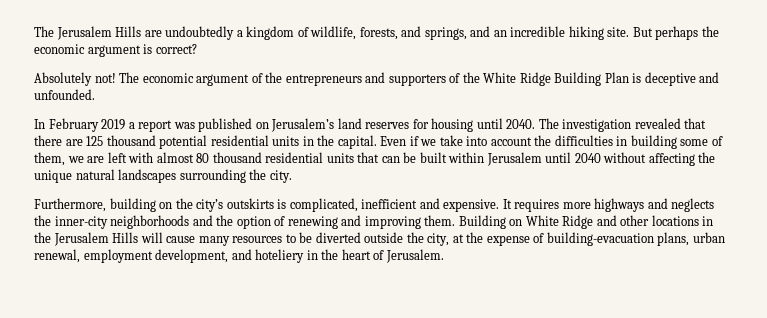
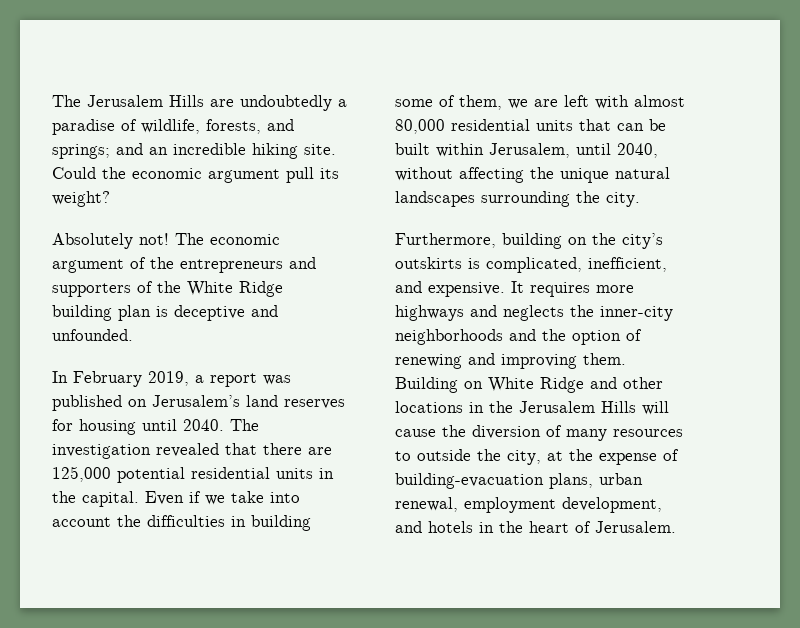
- The Jerusalem Hills are undoubtedly a kingdom of wildlife, forests, and springs, and an incredible hiking site.
+ The Jerusalem Hills are undoubtedly a paradise of wildlife, forests, and springs; and an incredible hiking site.
- But perhaps the economic argument is correct?
+ Could the economic argument pull its weight?
- The economic argument of the entrepreneurs and supporters of the White Ridge Building Plan is deceptive and unfounded.
+ The economic argument of the entrepreneurs and supporters of the White Ridge building plan is deceptive and unfounded.
- In February 2019 a report was published on Jerusalem’s land reserves for housing until 2040.
+ In February 2019, a report was published on Jerusalem’s land reserves for housing until 2040.
- The investigation revealed that there are 125 thousand potential residential units in the capital.
+ The investigation revealed that there are 125,000 potential residential units in the capital.
- Even if we take into account the difficulties in building some of them, we are left with almost 80 thousand residential units that can be built within Jerusalem until 2040 without affecting the unique natural landscapes surrounding the city.
+ Even if we take into account the difficulties in building some of them, we are left with almost 80,000 residential units that can be built within Jerusalem, until 2040, without affecting the unique natural landscapes surrounding the city.
- Furthermore, building on the city’s outskirts is complicated, inefficient and expensive.
+ Furthermore, building on the city’s outskirts is complicated, inefficient, and expensive.
- Building on White Ridge and other locations in the Jerusalem Hills will cause many resources to be diverted outside the city, at the expense of building-evacuation plans, urban renewal, employment development, and hoteliery in the heart of Jerusalem.
+ Building on White Ridge and other locations in the Jerusalem Hills will cause the diversion of many resources to outside the city, at the expense of building-evacuation plans, urban renewal, employment development, and hotels in the heart of Jerusalem.

